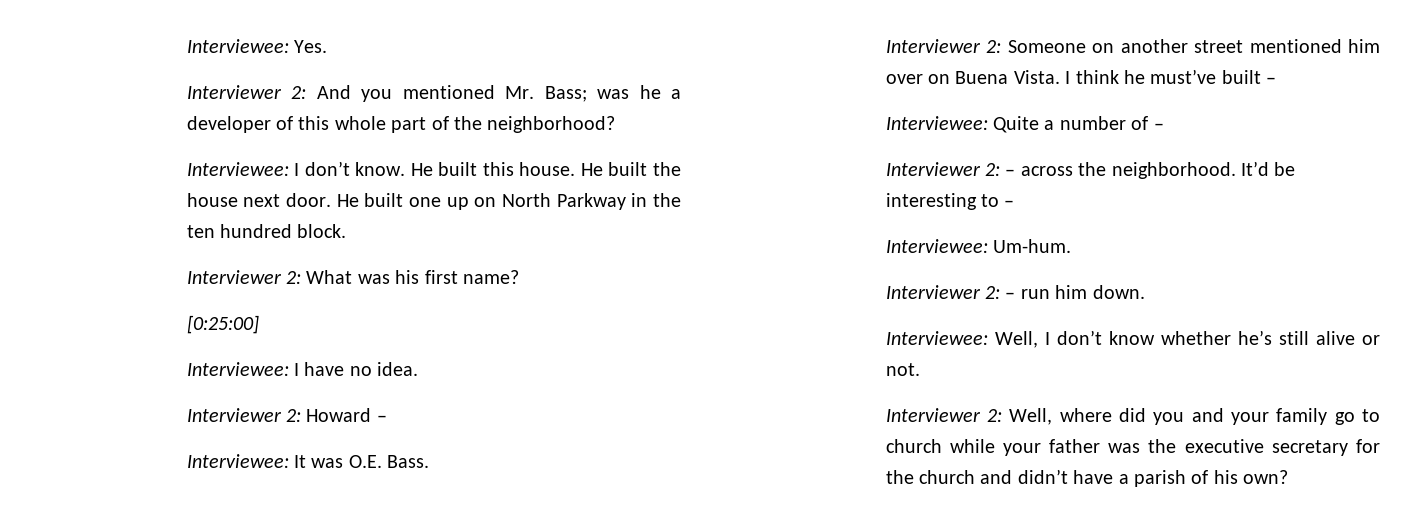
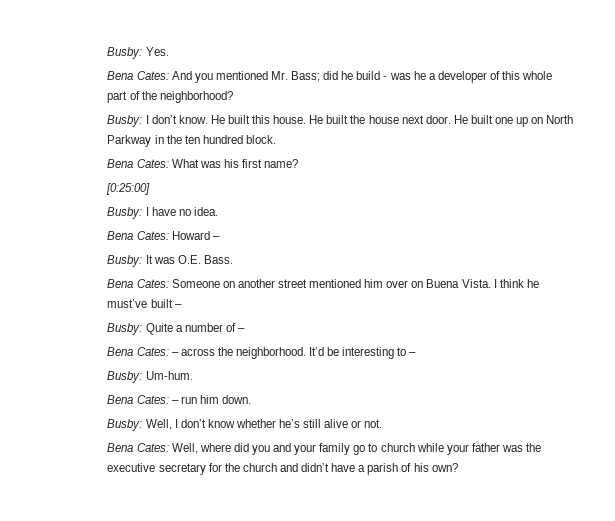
- Interviewee: Yes.
+ Busby: Yes.
- Interviewer 2: And you mentioned Mr. Bass; was he a developer of this whole part of the neighborhood?
+ Bena Cates: And you mentioned Mr. Bass; did he build - was he a developer of this whole part of the neighborhood?
- Interviewee: I don’t know.
+ Busby: I don’t know.
- Interviewer 2: What was his first name?
+ Bena Cates: What was his first name?
- Interviewee: I have no idea.
+ Busby: I have no idea.
- Interviewer 2: Howard –
+ Bena Cates: Howard –
- Interviewee: It was O.E. Bass.
+ Busby: It was O.E. Bass.
- Interviewer 2: Someone on another street mentioned him over on Buena Vista.
+ Bena Cates: Someone on another street mentioned him over on Buena Vista.
- Interviewee: Quite a number of –
+ Busby: Quite a number of –
- Interviewer 2: – across the neighborhood.
+ Bena Cates: – across the neighborhood.
- Interviewee: Um-hum.
+ Busby: Um-hum.
- Interviewer 2: – run him down.
+ Bena Cates: – run him down.
- Interviewee: Well, I don’t know whether he’s still alive or not.
+ Busby: Well, I don’t know whether he’s still alive or not.
- Interviewer 2: Well, where did you and your family go to church while your father was the executive secretary for the church and didn’t have a parish of his own?
+ Bena Cates: Well, where did you and your family go to church while your father was the executive secretary for the church and didn’t have a parish of his own?

